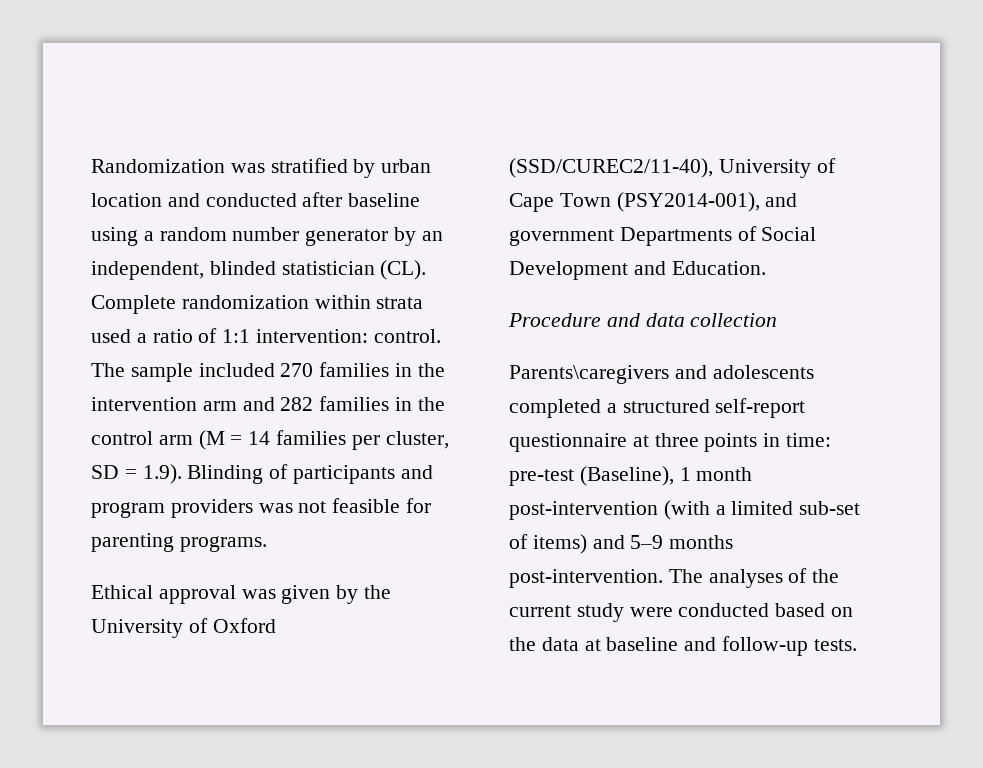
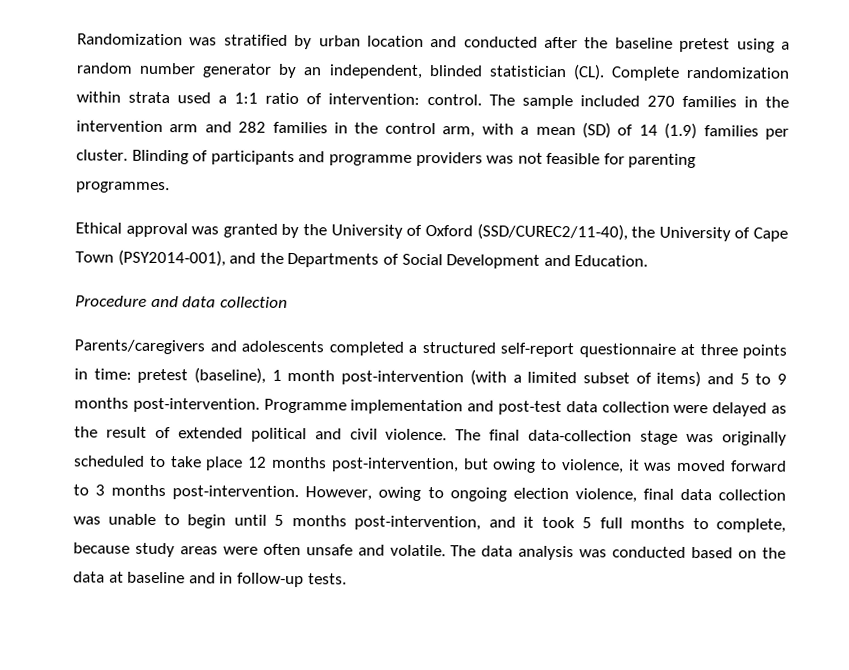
- Randomization was stratified by urban location and conducted after baseline using a random number generator by an independent, blinded statistician (CL). Complete randomization within strata used a ratio of 1:1 intervention: control.
+ Randomization was stratified by urban location and conducted after the baseline pretest using a random number generator by an independent, blinded statistician (CL). Complete randomization within strata used a 1:1 ratio of intervention: control.
- The sample included 270 families in the intervention arm and 282 families in the control arm (M = 14 families per cluster, SD = 1.9). Blinding of participants and program providers was not feasible for parenting programs.
+ The sample included 270 families in the intervention arm and 282 families in the control arm, with a mean (SD) of 14 (1.9) families per cluster. Blinding of participants and programme providers was not feasible for parenting programmes.
- Ethical approval was given by the University of Oxford (SSD/CUREC2/11-40), University of Cape Town (PSY2014-001), and government Departments of Social Development and Education.
+ Ethical approval was granted by the University of Oxford (SSD/CUREC2/11-40), the University of Cape Town (PSY2014-001), and the Departments of Social Development and Education.
- Parents\caregivers and adolescents completed a structured self-report questionnaire at three points in time: pre-test (Baseline), 1 month post-intervention (with a limited sub-set of items) and 5–9 months post-intervention. The analyses of the current study were conducted based on the data at baseline and follow-up tests.
+ Parents/caregivers and adolescents completed a structured self-report questionnaire at three points in time: pretest (baseline), 1 month post-intervention (with a limited subset of items) and 5 to 9 months post-intervention. Programme implementation and post-test data collection were delayed as the result of extended political and civil violence. The final data-collection stage was originally scheduled to take place 12 months post-intervention, but owing to violence, it was moved forward to 3 months post-intervention. However, owing to ongoing election violence, final data collection was unable to begin until 5 months post-intervention, and it took 5 full months to complete, because study areas were often unsafe and volatile. The data analysis was conducted based on the data at baseline and in follow-up tests.

